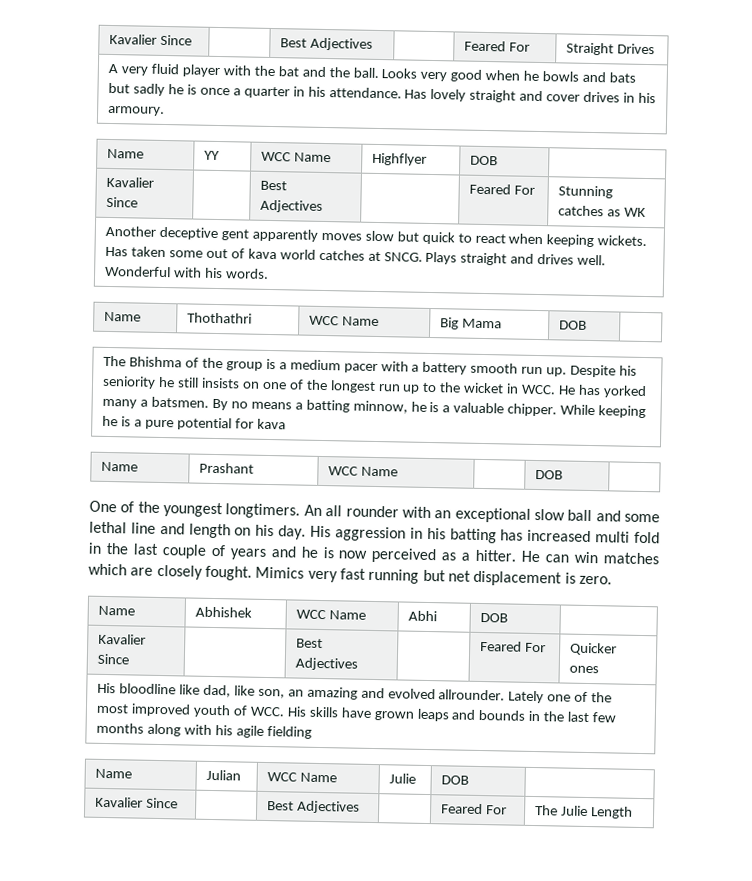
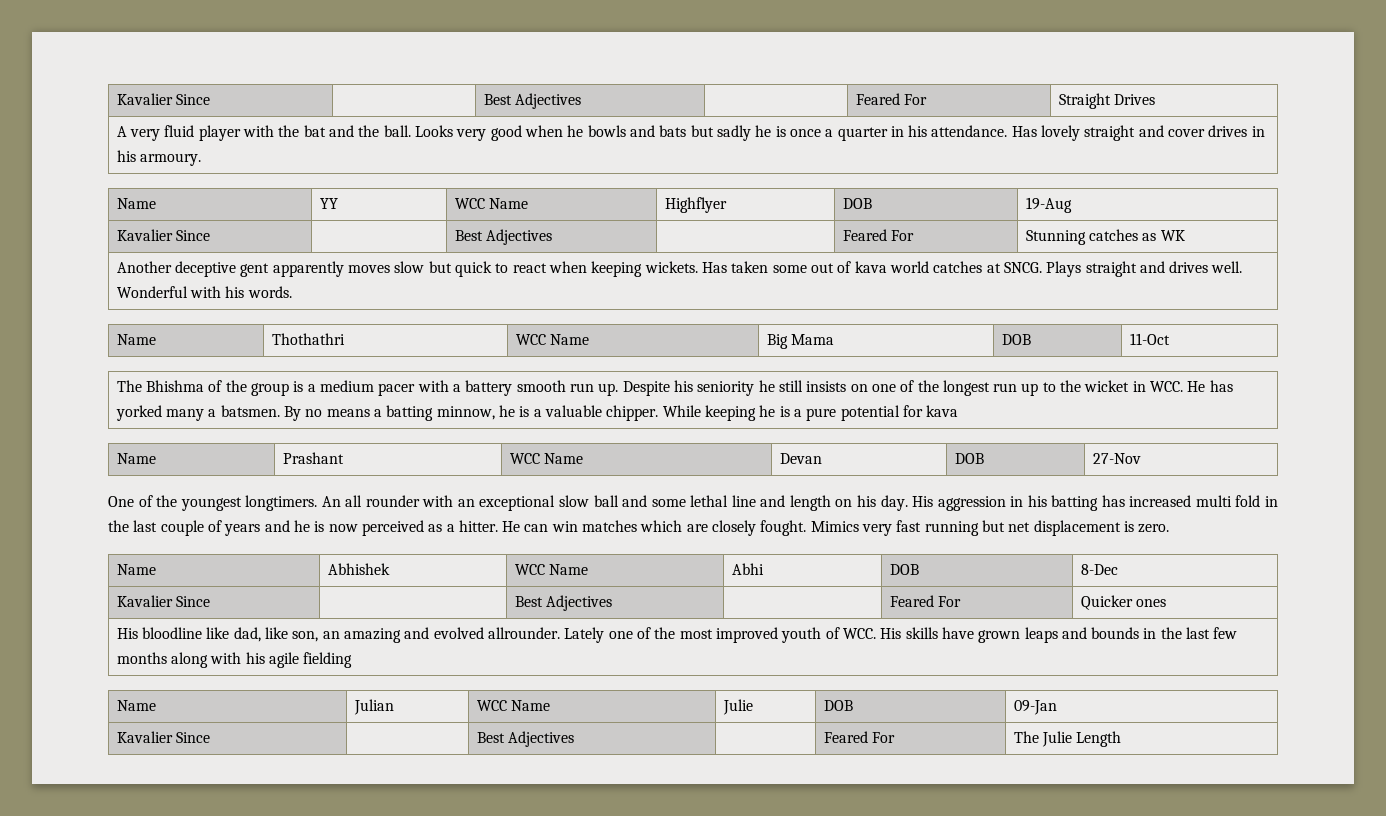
- Name | YY | WCC Name | Highflyer | DOB |
+ Name | YY | WCC Name | Highflyer | DOB | 19-Aug
- Name | Thothathri | WCC Name | Big Mama | DOB |
+ Name | Thothathri | WCC Name | Big Mama | DOB | 11-Oct
- Name | Prashant | WCC Name | | DOB |
+ Name | Prashant | WCC Name | Devan | DOB | 27-Nov
- Name | Abhishek | WCC Name | Abhi | DOB |
+ Name | Abhishek | WCC Name | Abhi | DOB | 8-Dec
- Name | Julian | WCC Name | Julie | DOB |
+ Name | Julian | WCC Name | Julie | DOB | 09-Jan

